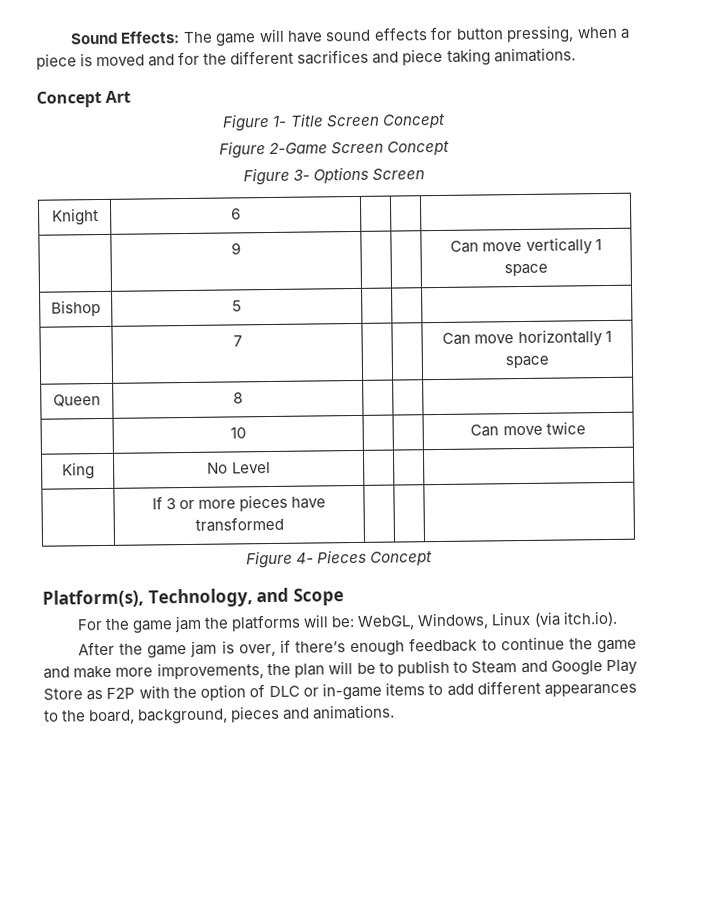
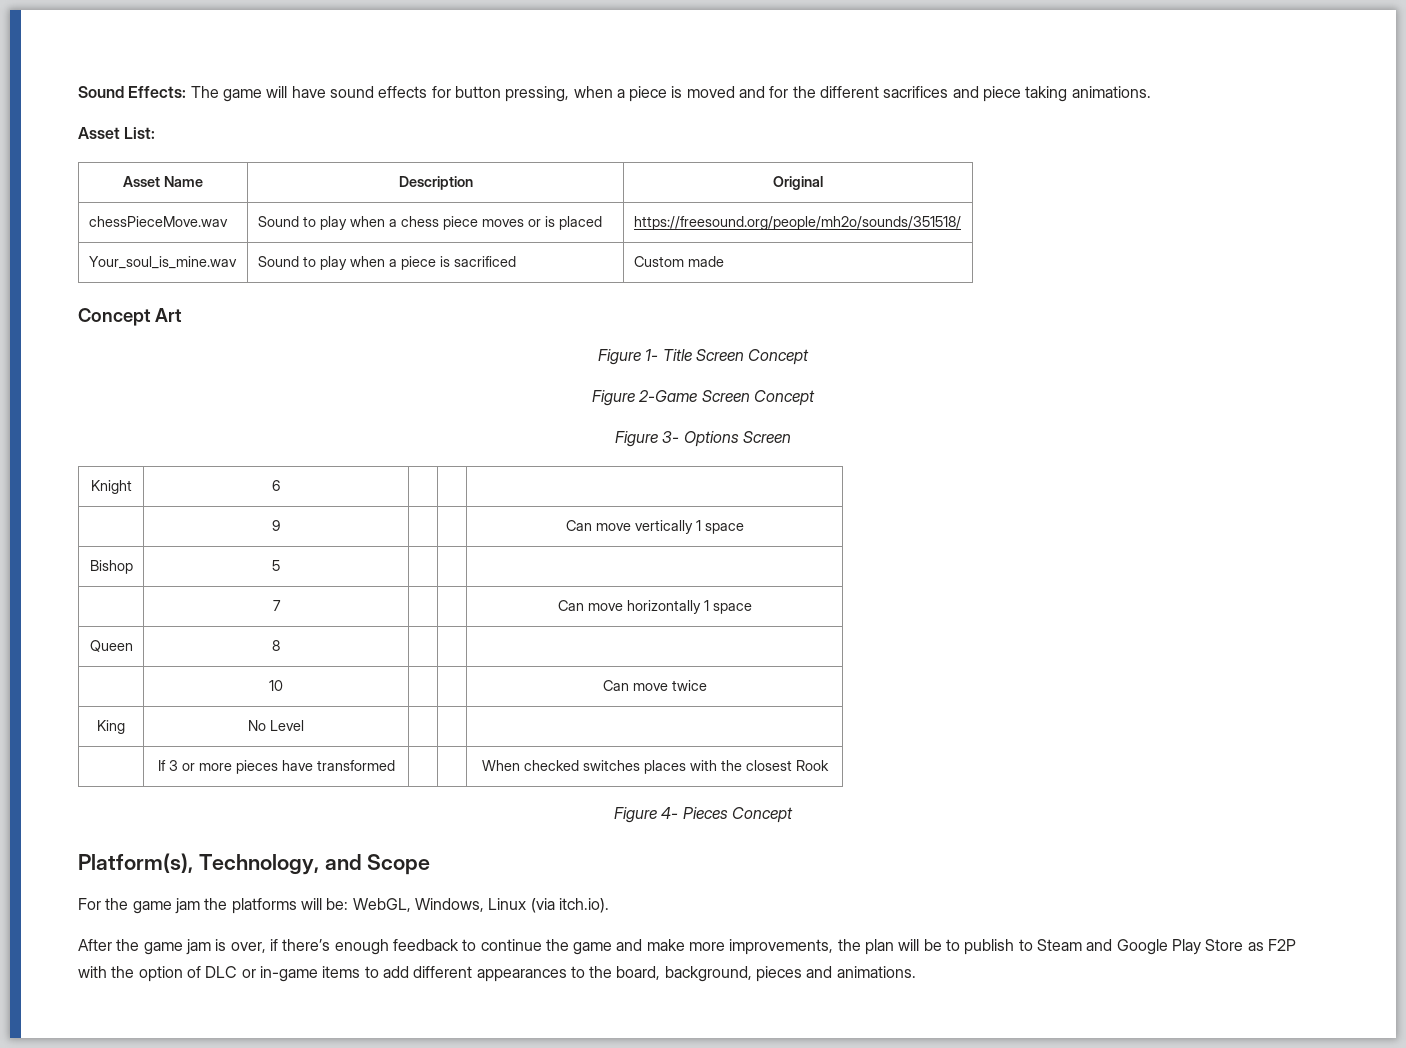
+ Asset List:
+ Asset Name | Description | Original
+ chessPieceMove.wav | Sound to play when a chess piece moves or is placed | https://freesound.org/people/mh2o/sounds/351518/
+ Your_soul_is_mine.wav | Sound to play when a piece is sacrificed | Custom made
- | If 3 or more pieces have transformed | | |
+ | If 3 or more pieces have transformed | | | When checked switches places with the closest Rook

